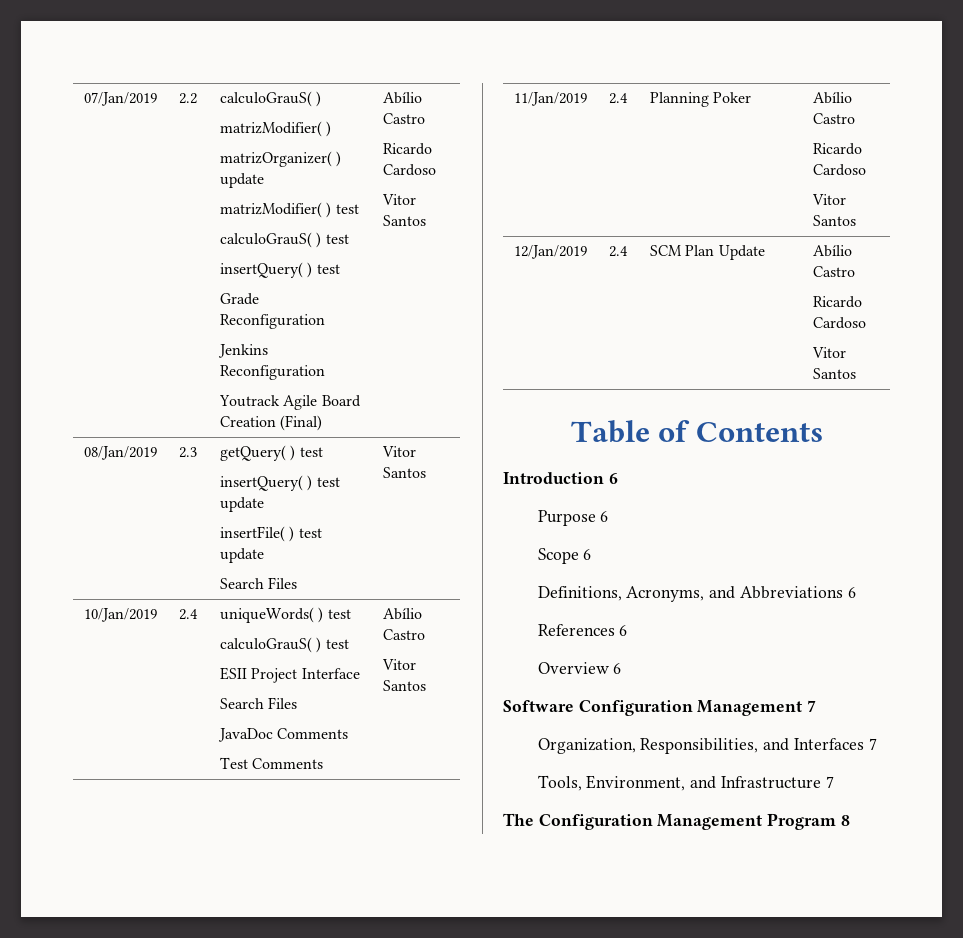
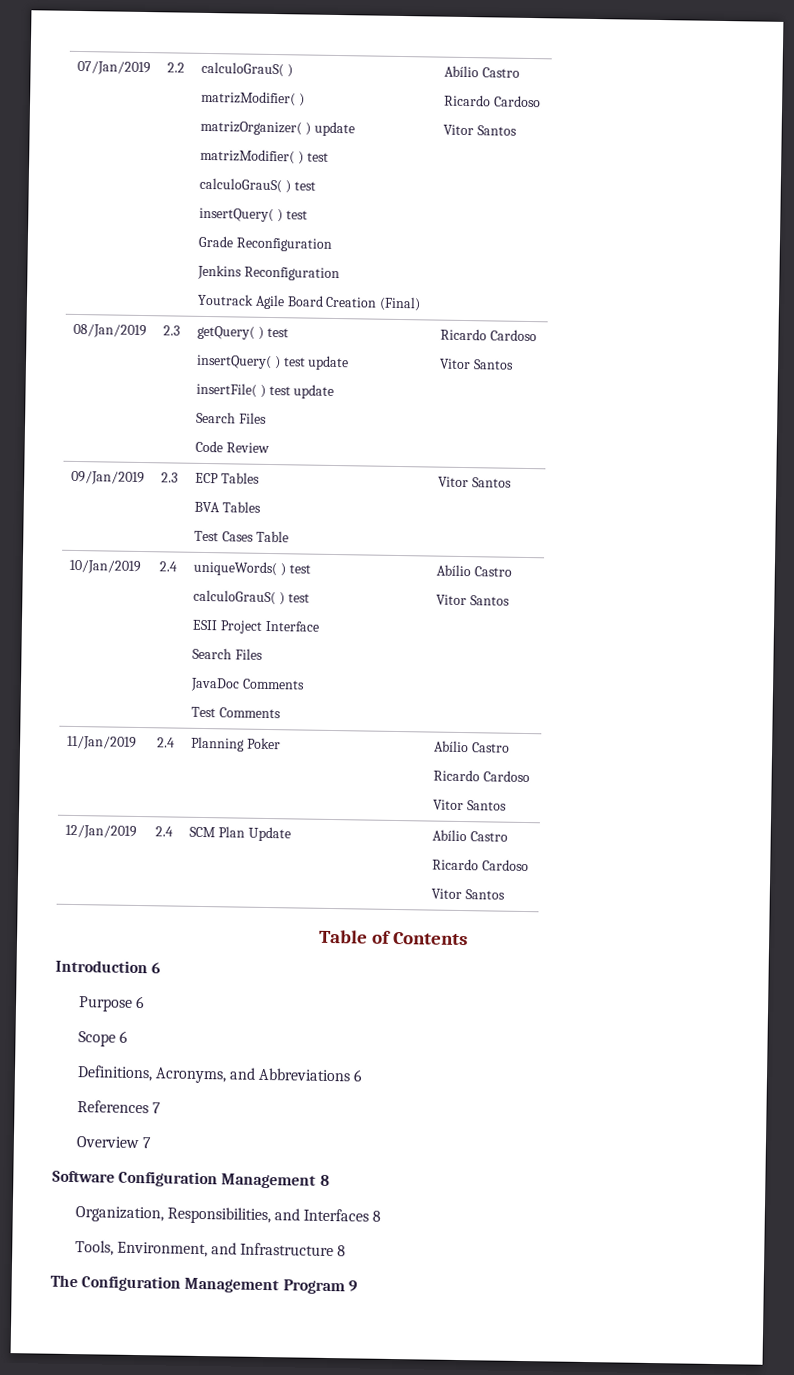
  08/Jan/2019 | 2.3 | getQuery( ) test
  insertQuery( ) test update
  insertFile( ) test update
- Search Files | Vitor Santos
+ Search Files
+ Code Review | Ricardo Cardoso
+ Vitor Santos
+ 09/Jan/2019 | 2.3 | ECP Tables
+ BVA Tables
+ Test Cases Table | Vitor Santos
- References 6
+ References 7
- Overview 6
+ Overview 7
- Software Configuration Management 7
+ Software Configuration Management 8
- Organization, Responsibilities, and Interfaces 7
+ Organization, Responsibilities, and Interfaces 8
- Tools, Environment, and Infrastructure 7
+ Tools, Environment, and Infrastructure 8
- The Configuration Management Program 8
+ The Configuration Management Program 9

